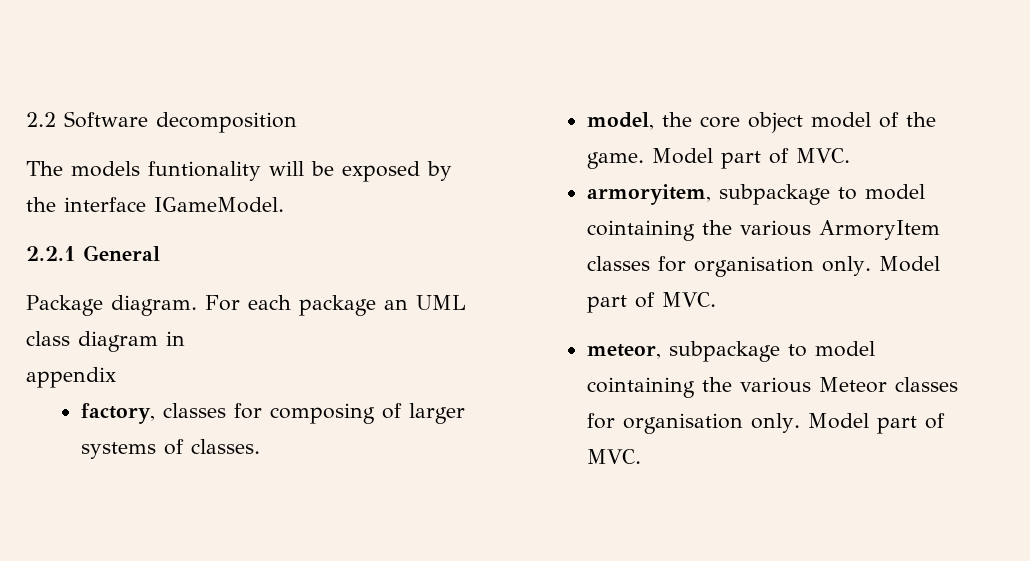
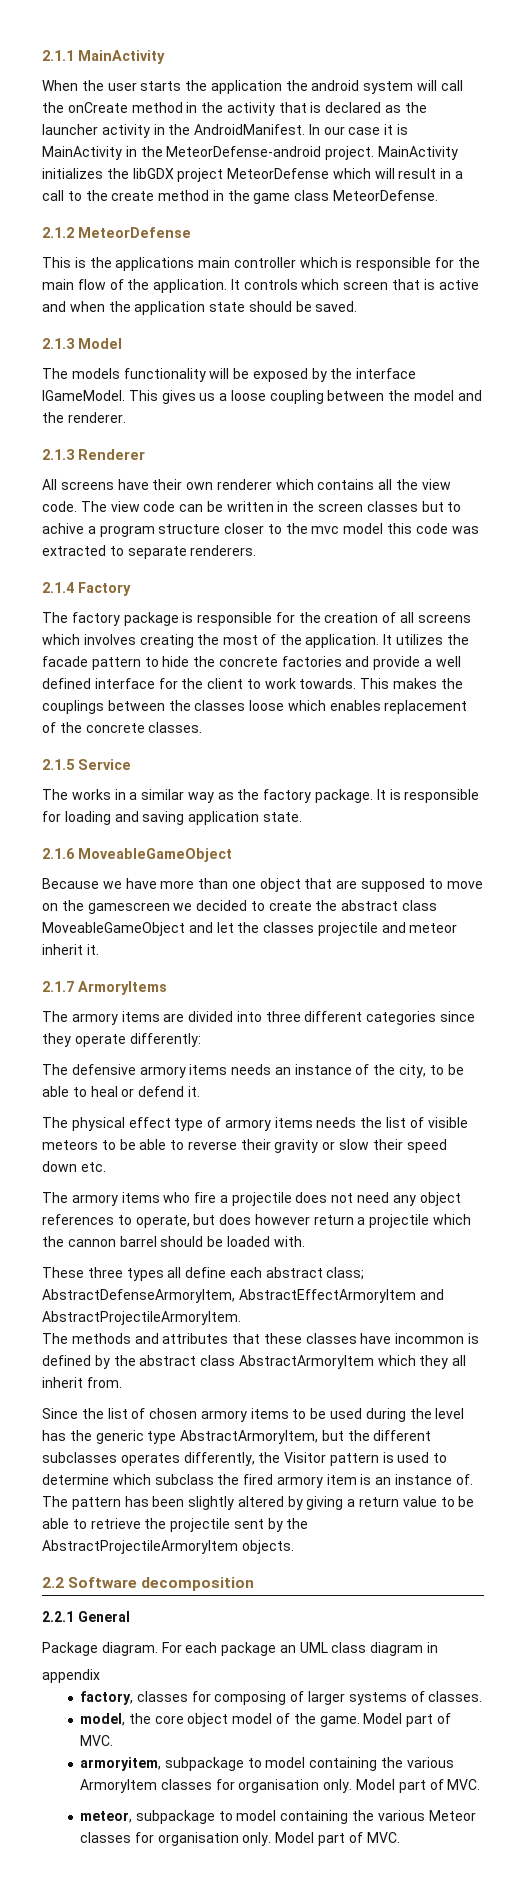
- 2.2 Software decomposition
+ 2.1.1 MainActivity
+ When the user starts the application the android system will call the onCreate method in the activity that is declared as the launcher activity in the AndroidManifest. In our case it is MainActivity in the MeteorDefense-android project. MainActivity initializes the libGDX project MeteorDefense which will result in a call to the create method in the game class MeteorDefense.
+ 2.1.2 MeteorDefense
+ This is the applications main controller which is responsible for the main flow of the application. It controls which screen that is active and when the application state should be saved.
+ 2.1.3 Model
- The models funtionality will be exposed by the interface IGameModel.
+ The models functionality will be exposed by the interface IGameModel. This gives us a loose coupling between the model and the renderer.
+ 2.1.3 Renderer
+ All screens have their own renderer which contains all the view code. The view code can be written in the screen classes but to achive a program structure closer to the mvc model this code was extracted to separate renderers.
+ 2.1.4 Factory
+ The factory package is responsible for the creation of all screens which involves creating the most of the application. It utilizes the facade pattern to hide the concrete factories and provide a well defined interface for the client to work towards. This makes the couplings between the classes loose which enables replacement of the concrete classes.
+ 2.1.5 Service
+ The works in a similar way as the factory package. It is responsible for loading and saving application state.
+ 2.1.6 MoveableGameObject
+ Because we have more than one object that are supposed to move on the gamescreen we decided to create the abstract class MoveableGameObject and let the classes projectile and meteor inherit it.
+ 2.1.7 ArmoryItems
+ The armory items are divided into three different categories since they operate differently:
+ The defensive armory items needs an instance of the city, to be able to heal or defend it.
+ The physical effect type of armory items needs the list of visible meteors to be able to reverse their gravity or slow their speed down etc.
+ The armory items who fire a projectile does not need any object references to operate, but does however return a projectile which the cannon barrel should be loaded with.
+ These three types all define each abstract class; AbstractDefenseArmoryItem, AbstractEffectArmoryItem and AbstractProjectileArmoryItem.
+ The methods and attributes that these classes have incommon is defined by the abstract class AbstractArmoryItem which they all inherit from.
+ Since the list of chosen armory items to be used during the level has the generic type AbstractArmoryItem, but the different subclasses operates differently, the Visitor pattern is used to determine which subclass the fired armory item is an instance of. The pattern has been slightly altered by giving a return value to be able to retrieve the projectile sent by the AbstractProjectileArmoryItem objects.
+ 2.2 Software decomposition
- armoryitem, subpackage to model cointaining the various ArmoryItem classes for organisation only.
+ armoryitem, subpackage to model containing the various ArmoryItem classes for organisation only.
- meteor, subpackage to model cointaining the various Meteor classes for organisation only.
+ meteor, subpackage to model containing the various Meteor classes for organisation only.

